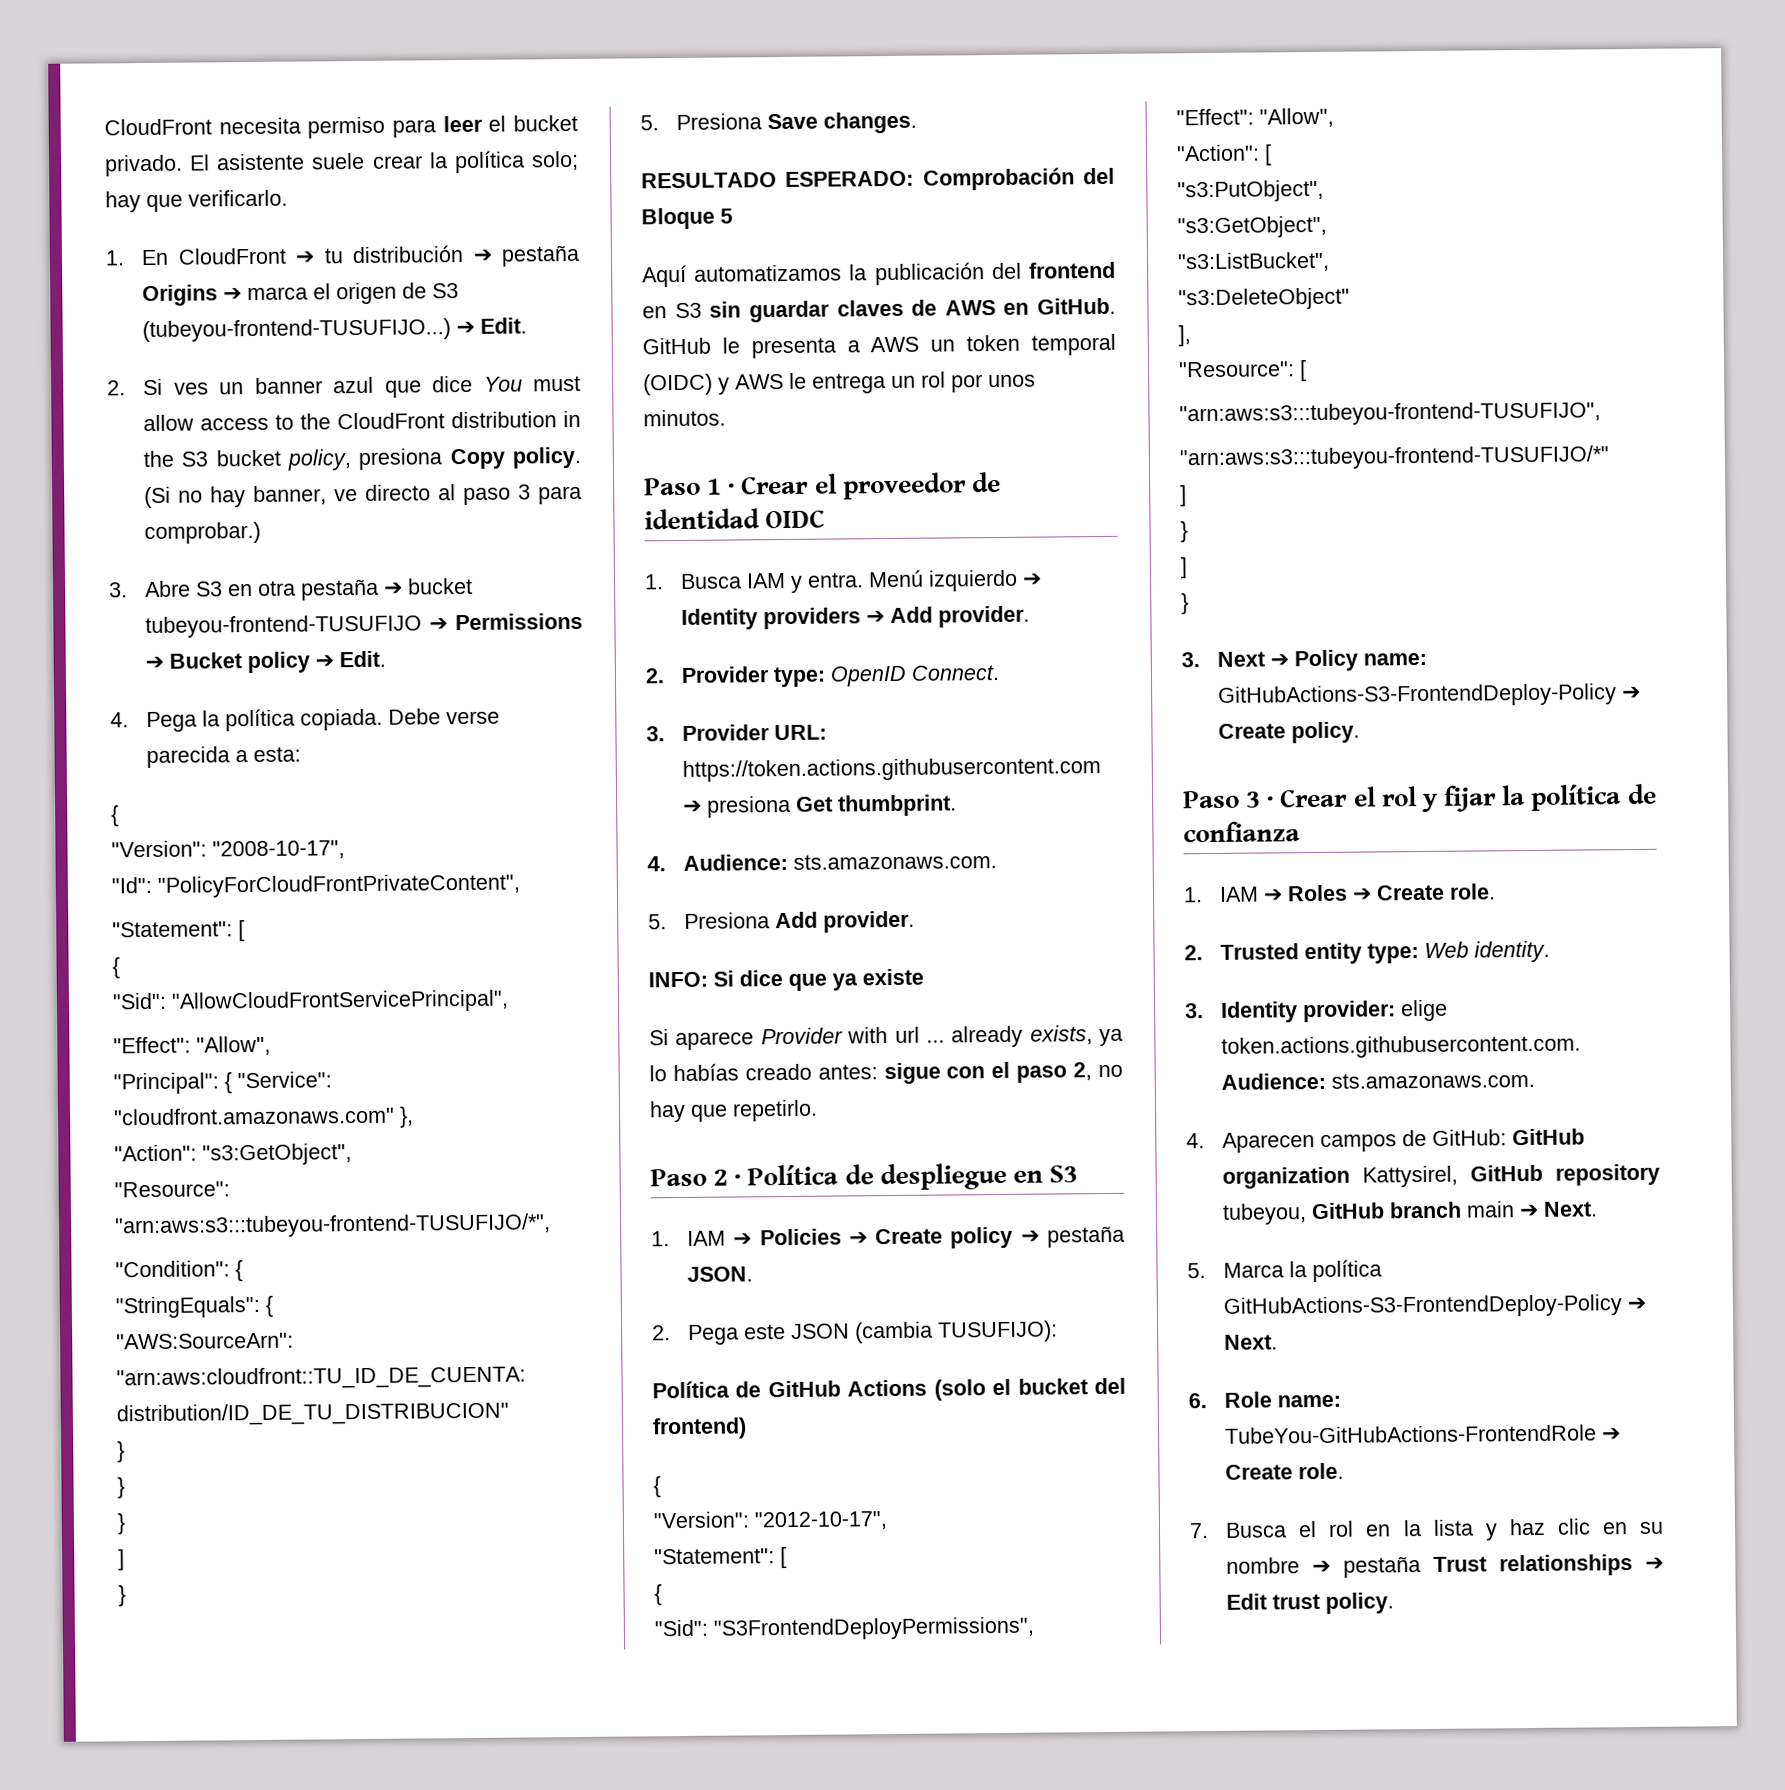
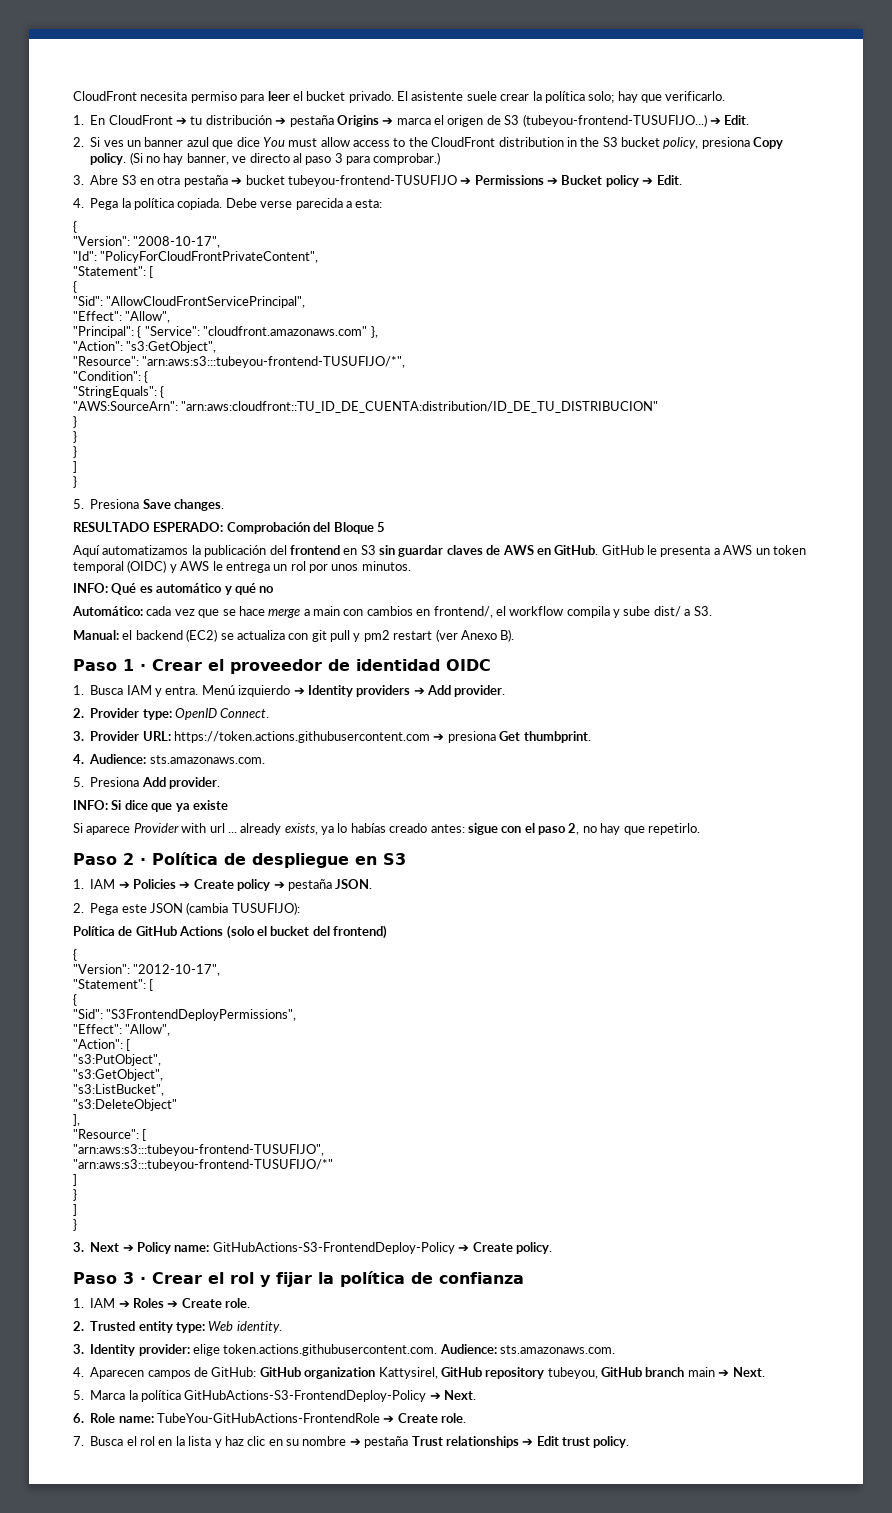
+ INFO: Qué es automático y qué no
+ Automático: cada vez que se hace merge a main con cambios en frontend/, el workflow compila y sube dist/ a S3.
+ Manual: el backend (EC2) se actualiza con git pull y pm2 restart (ver Anexo B).

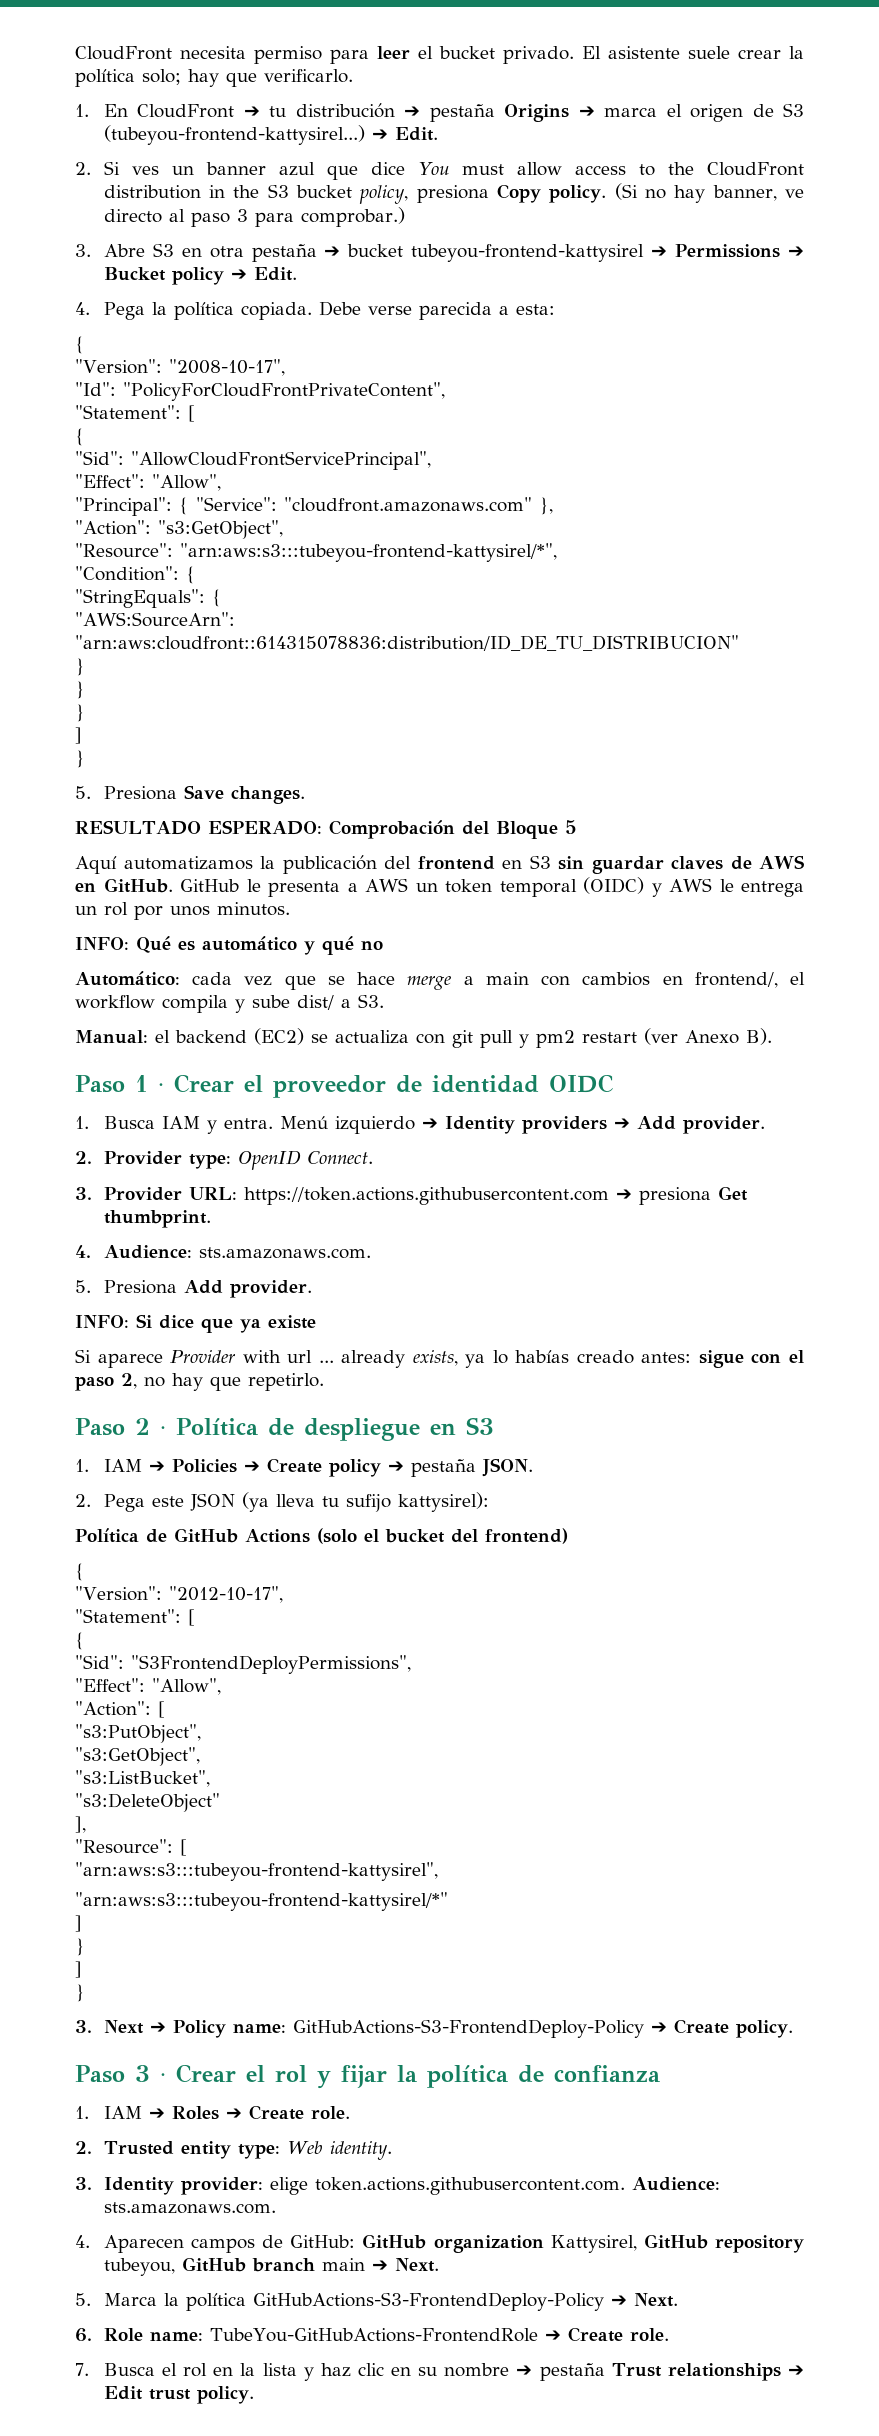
- 1. En CloudFront ➔ tu distribución ➔ pestaña Origins ➔ marca el origen de S3 (tubeyou-frontend-TUSUFIJO...)
+ 1. En CloudFront ➔ tu distribución ➔ pestaña Origins ➔ marca el origen de S3 (tubeyou-frontend-kattysirel...)
- 3. Abre S3 en otra pestaña ➔ bucket tubeyou-frontend-TUSUFIJO ➔ Permissions ➔ Bucket policy ➔ Edit.
+ 3. Abre S3 en otra pestaña ➔ bucket tubeyou-frontend-kattysirel ➔ Permissions ➔ Bucket policy ➔ Edit.
- "Resource": "arn:aws:s3:::tubeyou-frontend-TUSUFIJO/*",
+ "Resource": "arn:aws:s3:::tubeyou-frontend-kattysirel/*",
- "AWS:SourceArn": "arn:aws:cloudfront::TU_ID_DE_CUENTA:distribution/ID_DE_TU_DISTRIBUCION"
+ "AWS:SourceArn": "arn:aws:cloudfront::614315078836:distribution/ID_DE_TU_DISTRIBUCION"
- 2. Pega este JSON (cambia TUSUFIJO):
+ 2. Pega este JSON (ya lleva tu sufijo kattysirel):
- "arn:aws:s3:::tubeyou-frontend-TUSUFIJO",
- "arn:aws:s3:::tubeyou-frontend-TUSUFIJO/*"
+ "arn:aws:s3:::tubeyou-frontend-kattysirel",
+ "arn:aws:s3:::tubeyou-frontend-kattysirel/*"

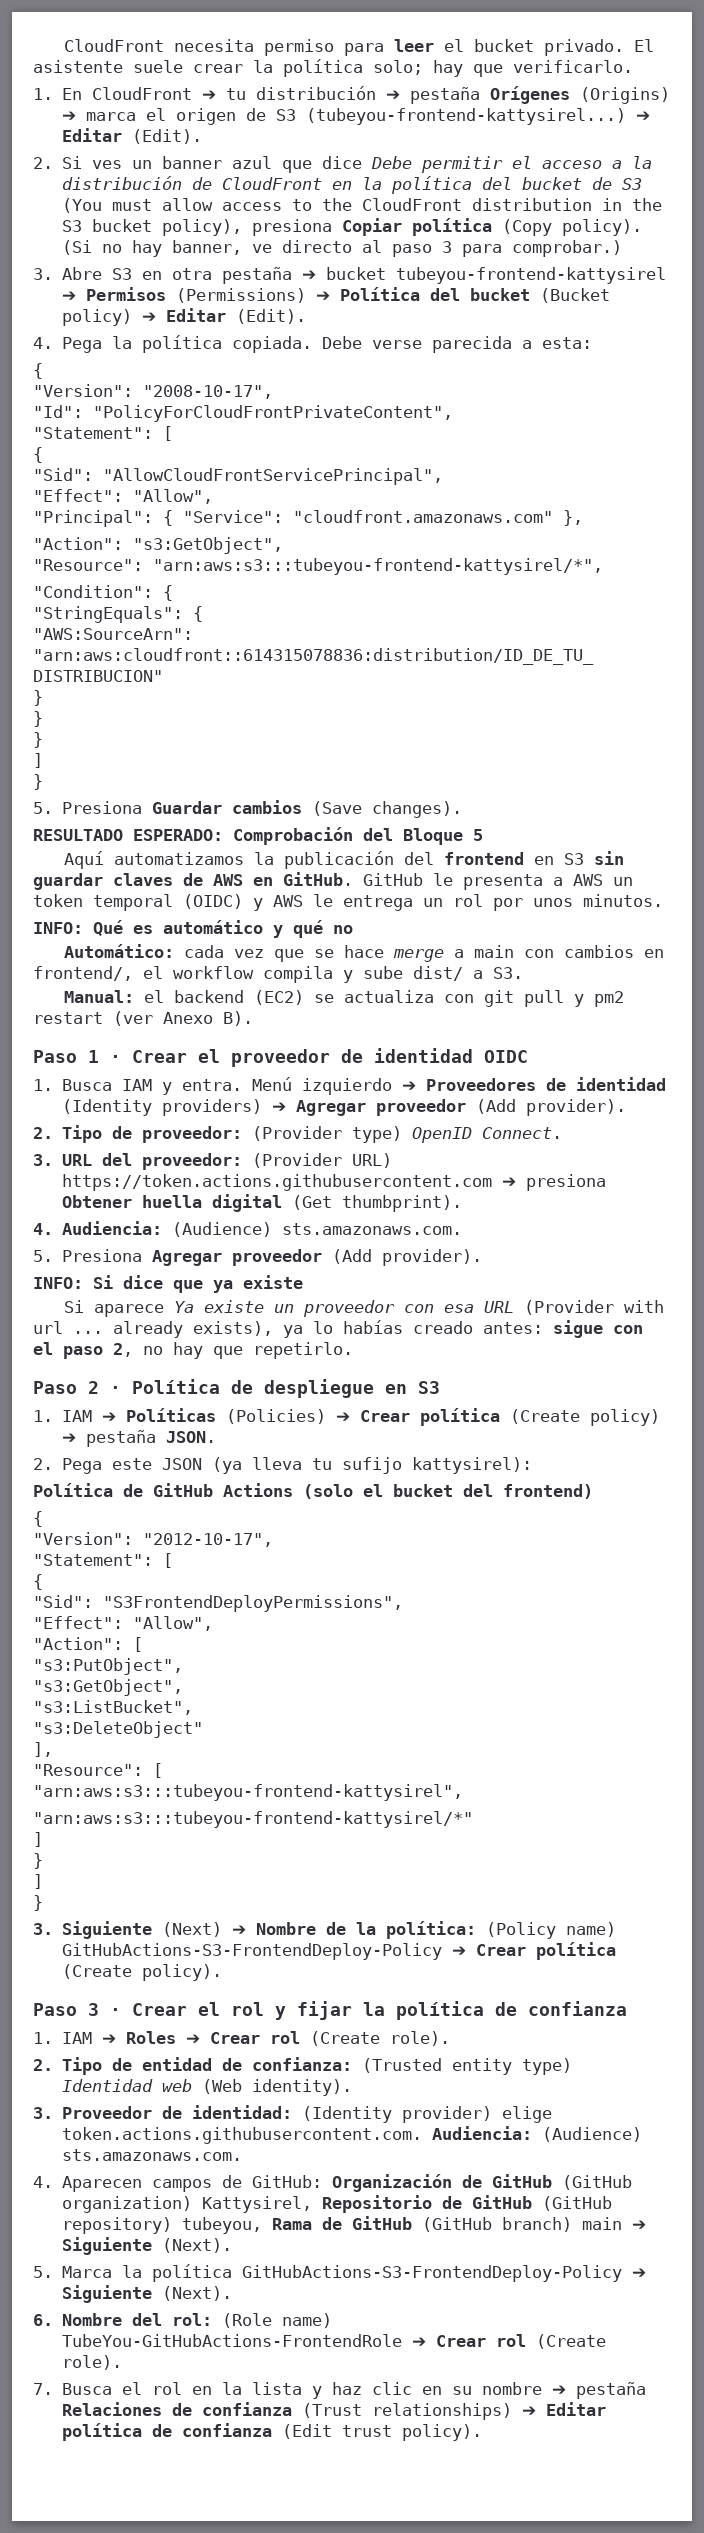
- 1. En CloudFront ➔ tu distribución ➔ pestaña Origins ➔ marca el origen de S3 (tubeyou-frontend-kattysirel...) ➔ Edit.
+ 1. En CloudFront ➔ tu distribución ➔ pestaña Orígenes (Origins) ➔ marca el origen de S3 (tubeyou-frontend-kattysirel...) ➔ Editar (Edit).
- 2. Si ves un banner azul que dice You must allow access to the CloudFront distribution in the S3 bucket policy, presiona Copy policy.
+ 2. Si ves un banner azul que dice Debe permitir el acceso a la distribución de CloudFront en la política del bucket de S3 (You must allow access to the CloudFront distribution in the S3 bucket policy), presiona Copiar política (Copy policy).
- 3. Abre S3 en otra pestaña ➔ bucket tubeyou-frontend-kattysirel ➔ Permissions ➔ Bucket policy ➔ Edit.
+ 3. Abre S3 en otra pestaña ➔ bucket tubeyou-frontend-kattysirel ➔ Permisos (Permissions) ➔ Política del bucket (Bucket policy) ➔ Editar (Edit).
- 5. Presiona Save changes.
+ 5. Presiona Guardar cambios (Save changes).
- Menú izquierdo ➔ Identity providers ➔ Add provider.
- 2. Provider type: OpenID Connect.
- 3. Provider URL: https://token.actions.githubusercontent.com ➔ presiona Get thumbprint.
- 4. Audience: sts.amazonaws.com.
+ Menú izquierdo ➔ Proveedores de identidad (Identity providers) ➔ Agregar proveedor (Add provider).
+ 2. Tipo de proveedor: (Provider type) OpenID Connect.
+ 3. URL del proveedor: (Provider URL) https://token.actions.githubusercontent.com ➔ presiona Obtener huella digital (Get thumbprint).
+ 4. Audiencia: (Audience) sts.amazonaws.com.
- 5. Presiona Add provider.
+ 5. Presiona Agregar proveedor (Add provider).
- Si aparece Provider with url ... already exists, ya lo habías creado antes: sigue con el paso 2, no hay que repetirlo.
+ Si aparece Ya existe un proveedor con esa URL (Provider with url ... already exists), ya lo habías creado antes: sigue con el paso 2, no hay que repetirlo.
- 1. IAM ➔ Policies ➔ Create policy ➔ pestaña JSON.
+ 1. IAM ➔ Políticas (Policies) ➔ Crear política (Create policy) ➔ pestaña JSON.
- 3. Next ➔ Policy name: GitHubActions-S3-FrontendDeploy-Policy ➔ Create policy.
+ 3. Siguiente (Next) ➔ Nombre de la política: (Policy name) GitHubActions-S3-FrontendDeploy-Policy ➔ Crear política (Create policy).
- 1. IAM ➔ Roles ➔ Create role.
- 2. Trusted entity type: Web identity.
- 3. Identity provider: elige token.actions.githubusercontent.com. Audience: sts.amazonaws.com.
+ 1. IAM ➔ Roles ➔ Crear rol (Create role).
+ 2. Tipo de entidad de confianza: (Trusted entity type) Identidad web (Web identity).
+ 3. Proveedor de identidad: (Identity provider) elige token.actions.githubusercontent.com. Audiencia: (Audience) sts.amazonaws.com.
- 4. Aparecen campos de GitHub: GitHub organization Kattysirel, GitHub repository tubeyou, GitHub branch main ➔ Next.
+ 4. Aparecen campos de GitHub: Organización de GitHub (GitHub organization) Kattysirel, Repositorio de GitHub (GitHub repository) tubeyou, Rama de GitHub (GitHub branch) main ➔ Siguiente (Next).
- 5. Marca la política GitHubActions-S3-FrontendDeploy-Policy ➔ Next.
+ 5. Marca la política GitHubActions-S3-FrontendDeploy-Policy ➔ Siguiente (Next).
- 6. Role name: TubeYou-GitHubActions-FrontendRole ➔ Create role.
+ 6. Nombre del rol: (Role name) TubeYou-GitHubActions-FrontendRole ➔ Crear rol (Create role).
- 7. Busca el rol en la lista y haz clic en su nombre ➔ pestaña Trust relationships ➔ Edit trust policy.
+ 7. Busca el rol en la lista y haz clic en su nombre ➔ pestaña Relaciones de confianza (Trust relationships) ➔ Editar política de confianza (Edit trust policy).

